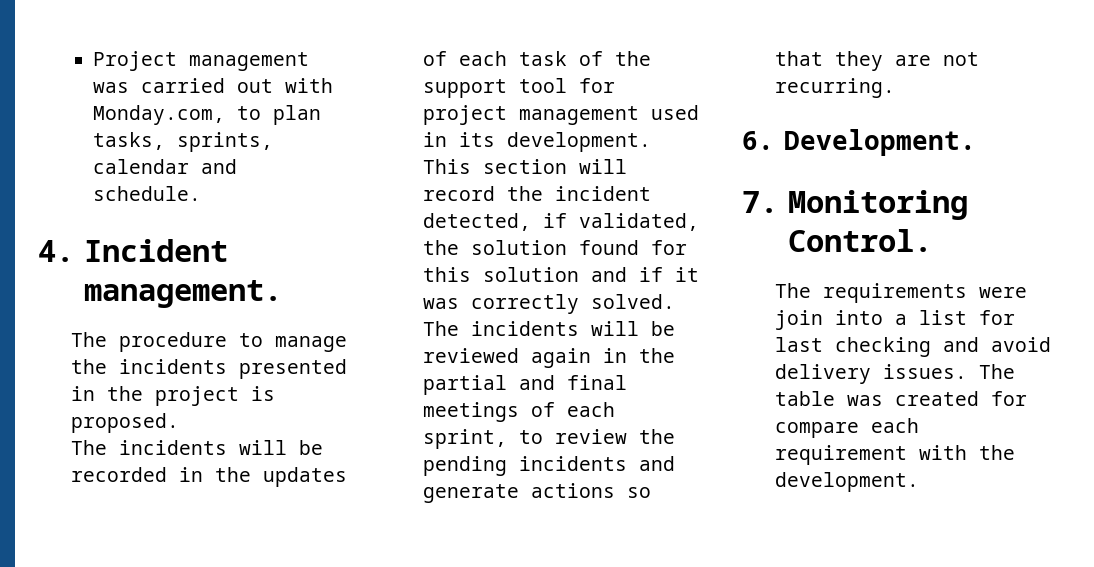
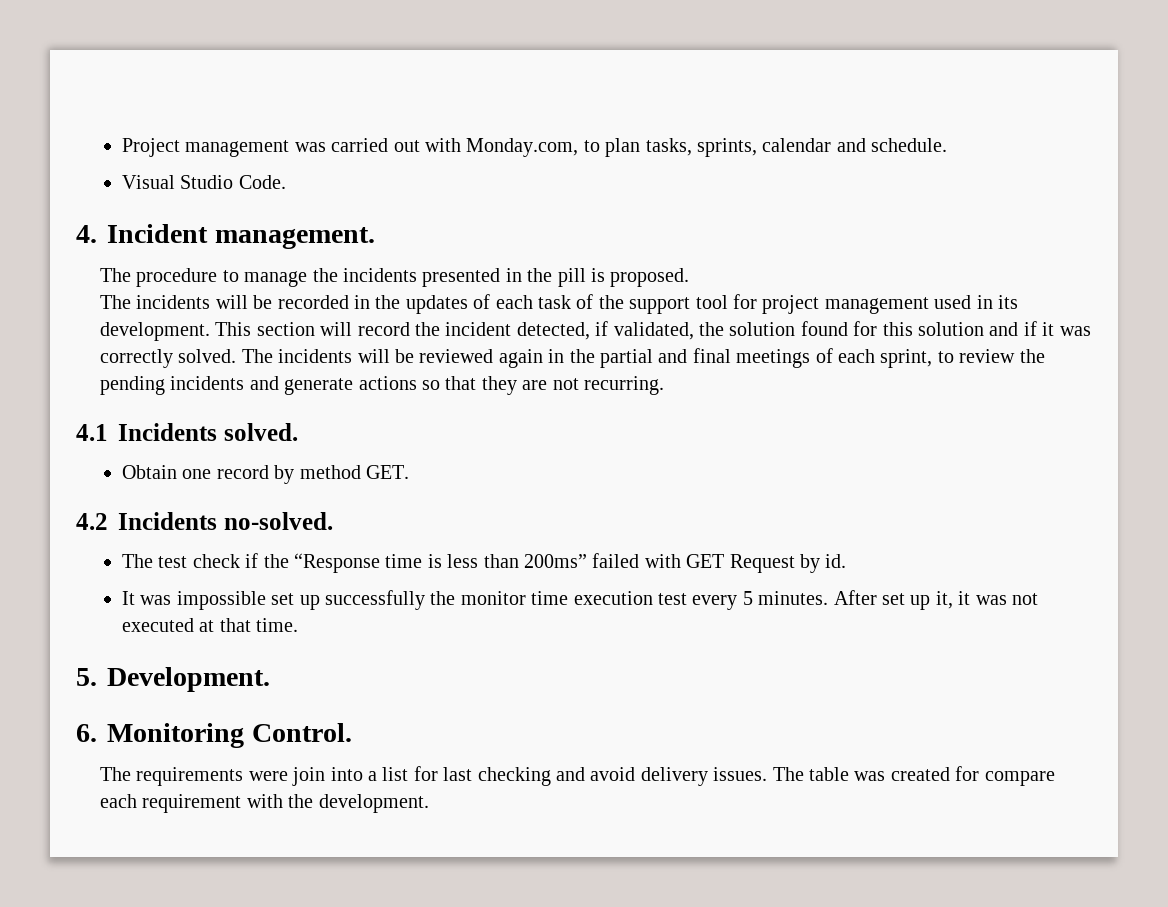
+ Visual Studio Code.
- The procedure to manage the incidents presented in the project is proposed.
+ The procedure to manage the incidents presented in the pill is proposed.
- 6. Development.
+ 4.1 Incidents solved.
+ Obtain one record by method GET.
+ 4.2 Incidents no-solved.
+ The test check if the “Response time is less than 200ms” failed with GET Request by id.
+ It was impossible set up successfully the monitor time execution test every 5 minutes. After set up it, it was not executed at that time.
+ 5. Development.
- 7. Monitoring Control.
+ 6. Monitoring Control.

